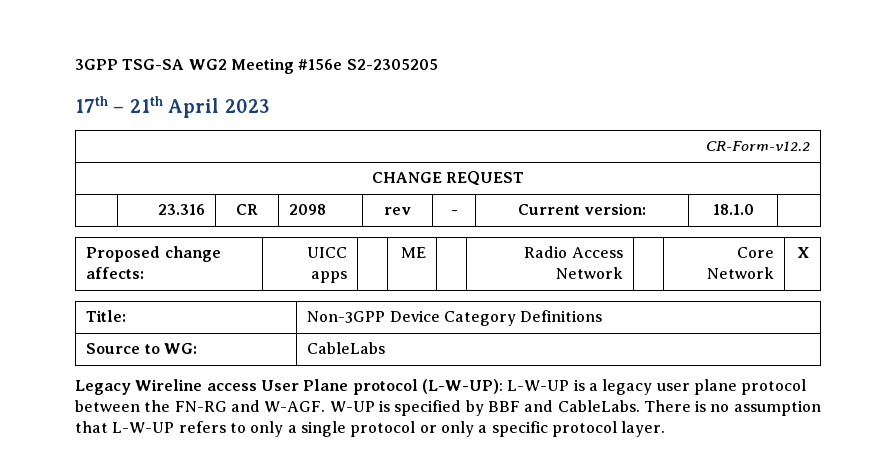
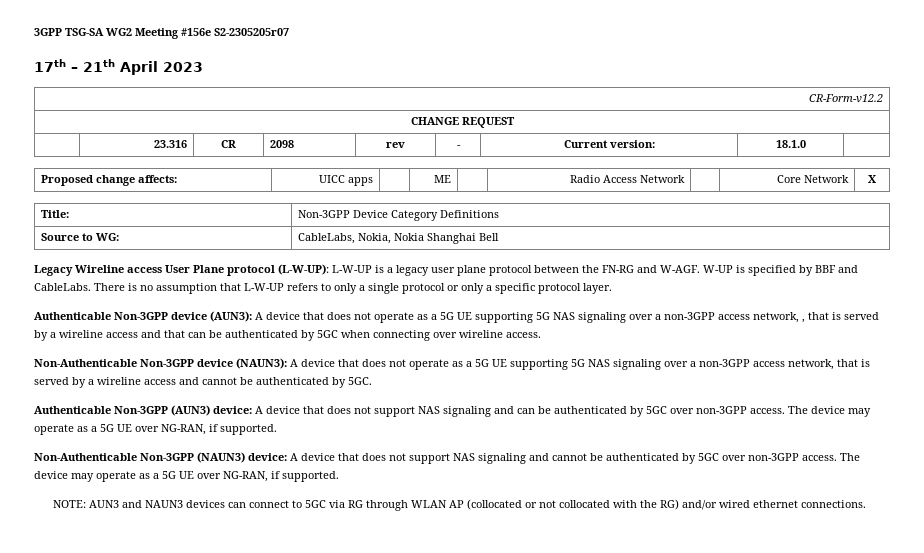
- 3GPP TSG-SA WG2 Meeting #156e S2-2305205
+ 3GPP TSG-SA WG2 Meeting #156e S2-2305205r07
- Source to WG: | CableLabs
+ Source to WG: | CableLabs, Nokia, Nokia Shanghai Bell
+ Authenticable Non-3GPP device (AUN3): A device that does not operate as a 5G UE supporting 5G NAS signaling over a non-3GPP access network, , that is served by a wireline access and that can be authenticated by 5GC when connecting over wireline access.
+ Non-Authenticable Non-3GPP device (NAUN3): A device that does not operate as a 5G UE supporting 5G NAS signaling over a non-3GPP access network, that is served by a wireline access and cannot be authenticated by 5GC.
+ Authenticable Non-3GPP (AUN3) device: A device that does not support NAS signaling and can be authenticated by 5GC over non-3GPP access. The device may operate as a 5G UE over NG-RAN, if supported.
+ Non-Authenticable Non-3GPP (NAUN3) device: A device that does not support NAS signaling and cannot be authenticated by 5GC over non-3GPP access. The device may operate as a 5G UE over NG-RAN, if supported.
+ NOTE: AUN3 and NAUN3 devices can connect to 5GC via RG through WLAN AP (collocated or not collocated with the RG) and/or wired ethernet connections.

